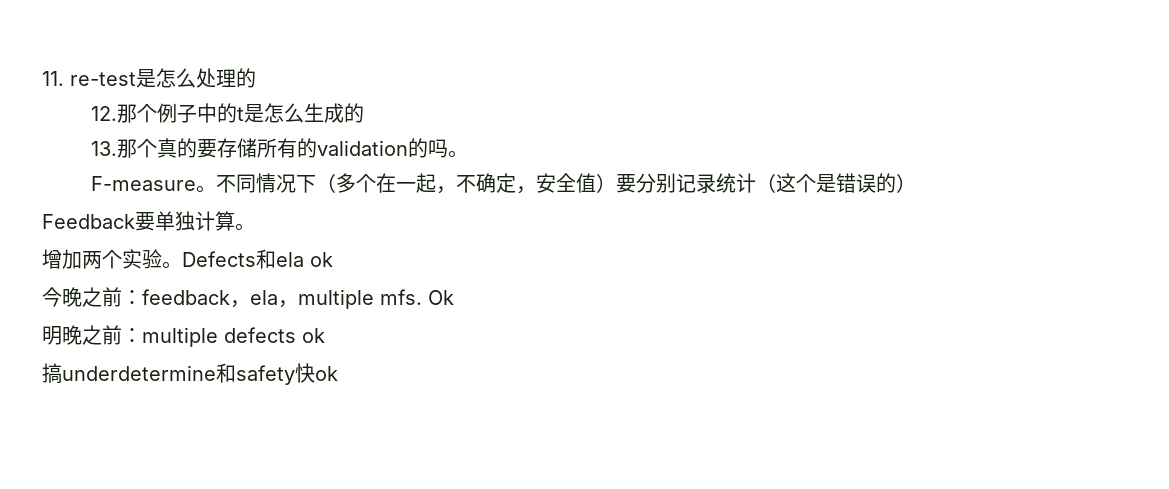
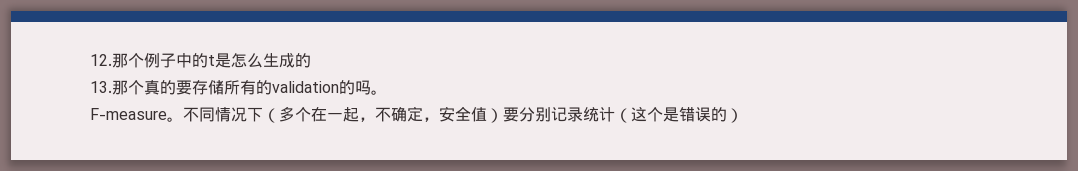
- 11. re-test是怎么处理的
- Feedback要单独计算。
- 增加两个实验。Defects和ela ok
- 今晚之前：feedback，ela，multiple mfs. Ok
- 明晚之前：multiple defects ok
- 搞underdetermine和safety快ok

